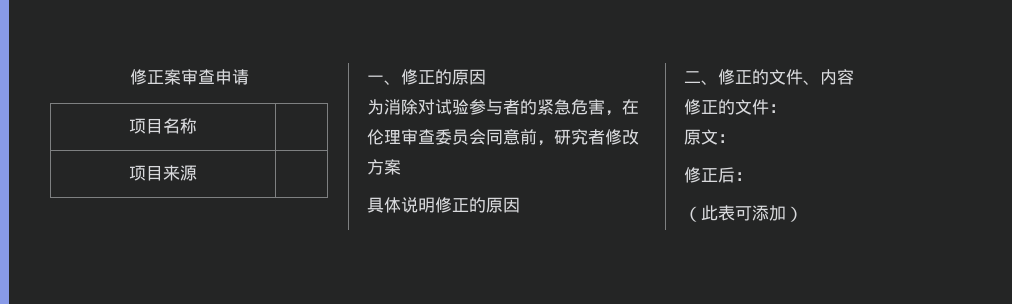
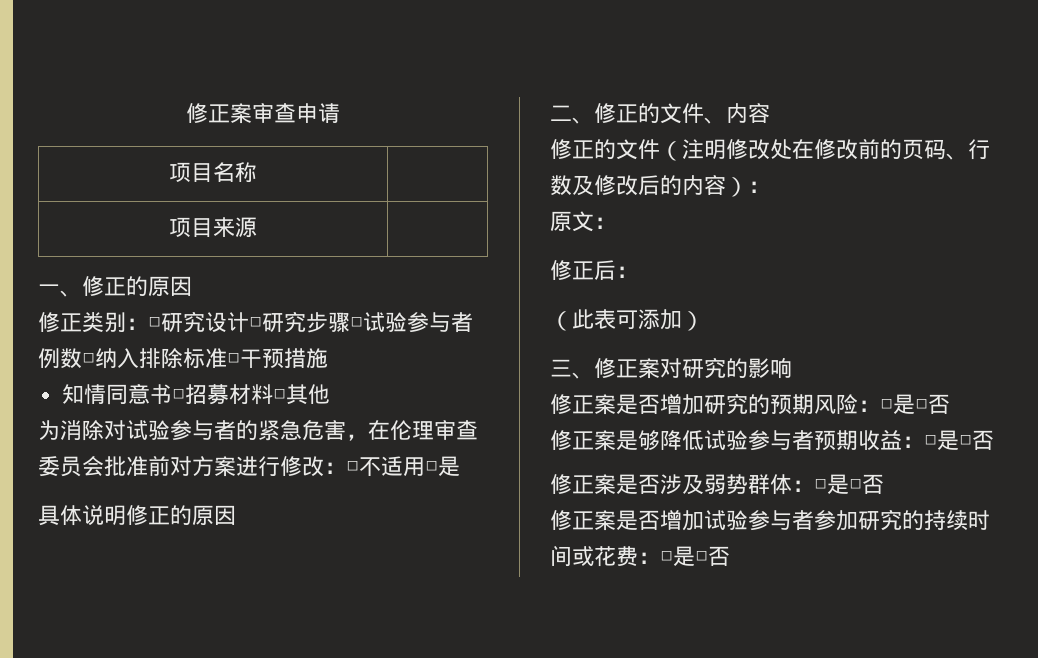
+ 修正类别：□研究设计□研究步骤□试验参与者例数□纳入排除标准□干预措施
+ 知情同意书□招募材料□其他
- 为消除对试验参与者的紧急危害，在伦理审查委员会同意前，研究者修改方案
+ 为消除对试验参与者的紧急危害，在伦理审查委员会批准前对方案进行修改：□不适用□是
- 修正的文件：
+ 修正的文件（注明修改处在修改前的页码、行数及修改后的内容）：
+ 三、修正案对研究的影响
+ 修正案是否增加研究的预期风险：□是□否
+ 修正案是够降低试验参与者预期收益：□是□否
+ 修正案是否涉及弱势群体：□是□否
+ 修正案是否增加试验参与者参加研究的持续时间或花费：□是□否

